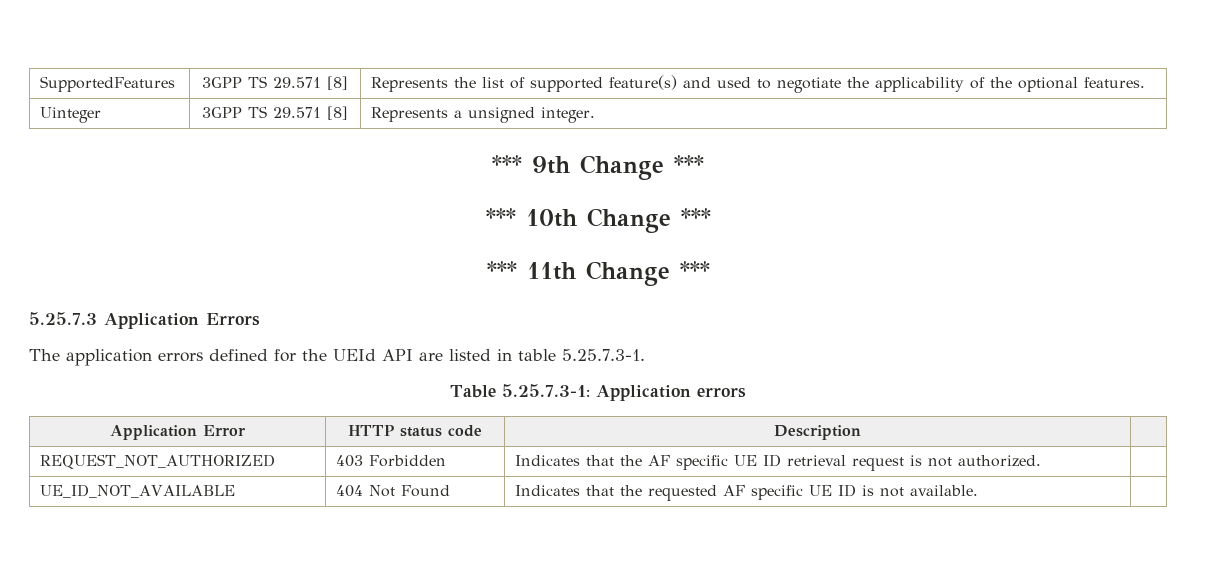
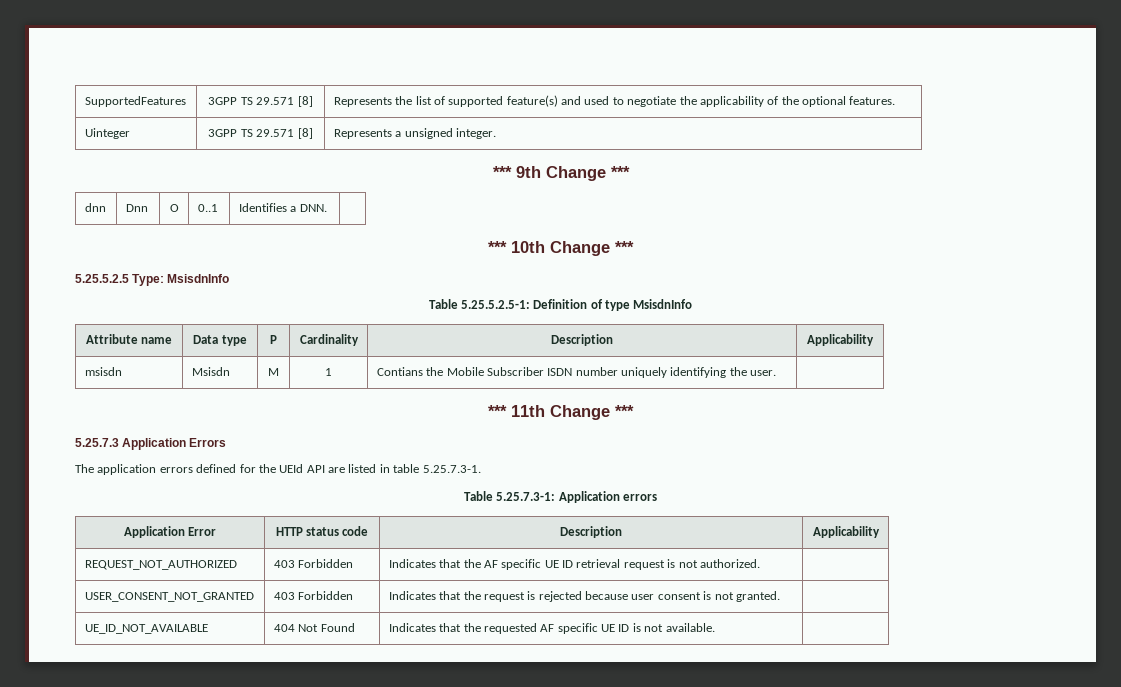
+ dnn | Dnn | O | 0..1 | Identifies a DNN. |
  *** 10th Change ***
+ 5.25.5.2.5 Type: MsisdnInfo
+ Table 5.25.5.2.5-1: Definition of type MsisdnInfo
+ Attribute name | Data type | P | Cardinality | Description | Applicability
+ msisdn | Msisdn | M | 1 | Contians the Mobile Subscriber ISDN number uniquely identifying the user. |
- Application Error | HTTP status code | Description |
+ Application Error | HTTP status code | Description | Applicability
+ USER_CONSENT_NOT_GRANTED | 403 Forbidden | Indicates that the request is rejected because user consent is not granted. |

